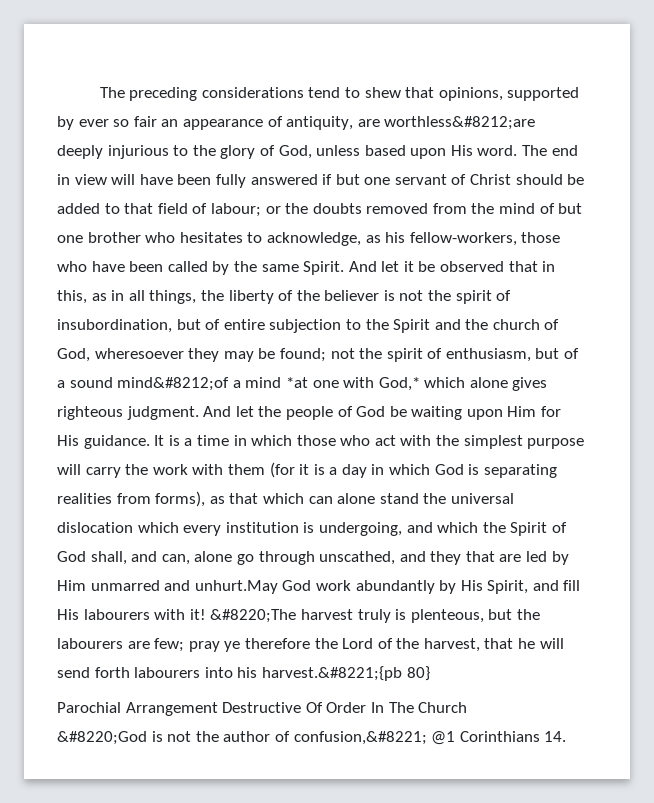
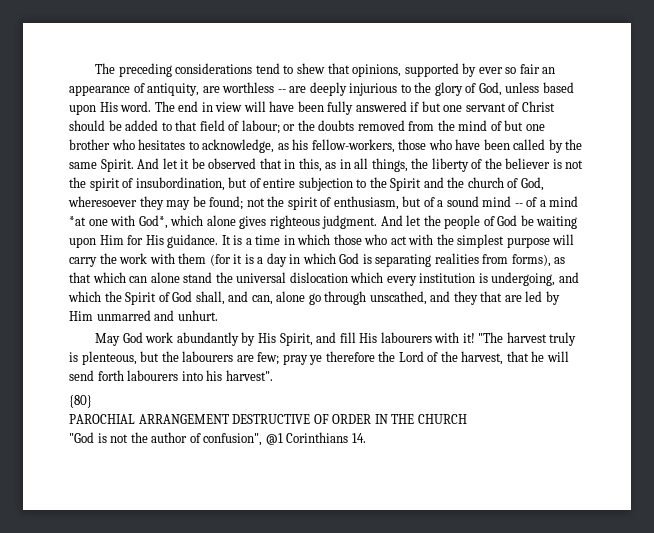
- The preceding considerations tend to shew that opinions, supported by ever so fair an appearance of antiquity, are worthless&#8212;are deeply injurious to the glory of God, unless based upon His word.
+ The preceding considerations tend to shew that opinions, supported by ever so fair an appearance of antiquity, are worthless -- are deeply injurious to the glory of God, unless based upon His word.
- And let it be observed that in this, as in all things, the liberty of the believer is not the spirit of insubordination, but of entire subjection to the Spirit and the church of God, wheresoever they may be found; not the spirit of enthusiasm, but of a sound mind&#8212;of a mind *at one with God,* which alone gives righteous judgment.
+ And let it be observed that in this, as in all things, the liberty of the believer is not the spirit of insubordination, but of entire subjection to the Spirit and the church of God, wheresoever they may be found; not the spirit of enthusiasm, but of a sound mind -- of a mind *at one with God*, which alone gives righteous judgment.
- It is a time in which those who act with the simplest purpose will carry the work with them (for it is a day in which God is separating realities from forms), as that which can alone stand the universal dislocation which every institution is undergoing, and which the Spirit of God shall, and can, alone go through unscathed, and they that are led by Him unmarred and unhurt.May God work abundantly by His Spirit, and fill His labourers with it!
+ It is a time in which those who act with the simplest purpose will carry the work with them (for it is a day in which God is separating realities from forms), as that which can alone stand the universal dislocation which every institution is undergoing, and which the Spirit of God shall, and can, alone go through unscathed, and they that are led by Him unmarred and unhurt.
+ May God work abundantly by His Spirit, and fill His labourers with it!
- &#8220;The harvest truly is plenteous, but the labourers are few; pray ye therefore the Lord of the harvest, that he will send forth labourers into his harvest.&#8221;{pb 80}
- Parochial Arrangement Destructive Of Order In The Church
- &#8220;God is not the author of confusion,&#8221; @1 Corinthians 14.
+ "The harvest truly is plenteous, but the labourers are few; pray ye therefore the Lord of the harvest, that he will send forth labourers into his harvest".
+ {80}
+ PAROCHIAL ARRANGEMENT DESTRUCTIVE OF ORDER IN THE CHURCH
+ "God is not the author of confusion", @1 Corinthians 14.

